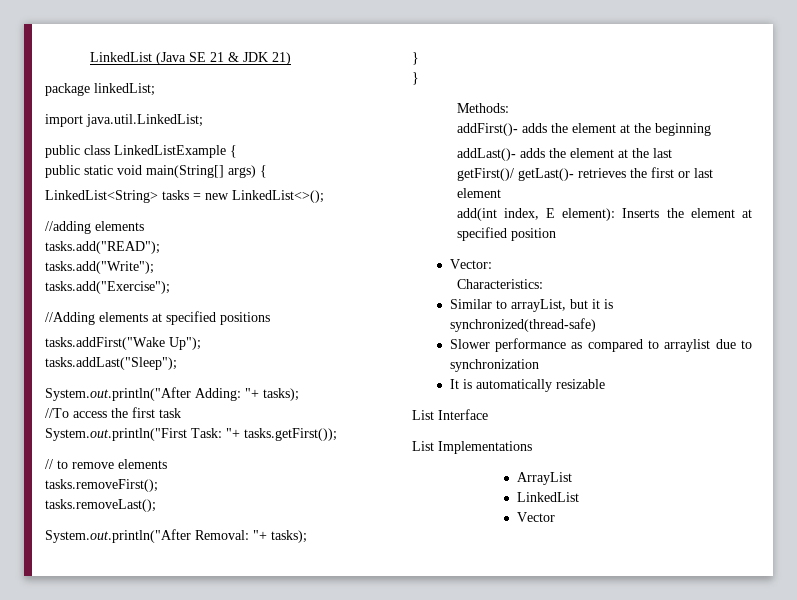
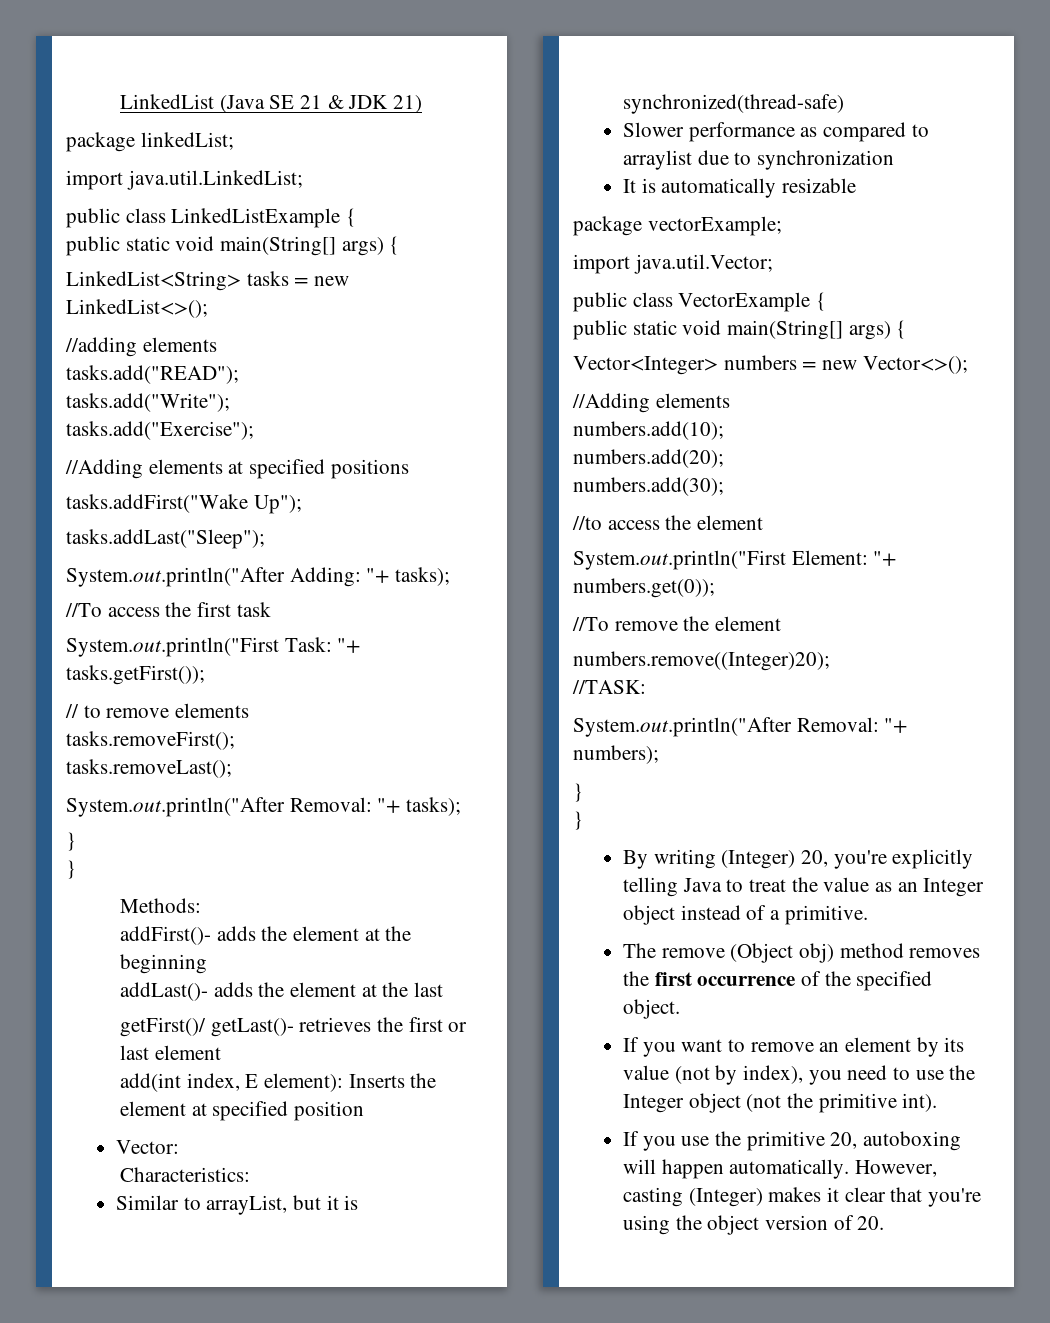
- List Interface
- List Implementations
- ArrayList
- LinkedList
- Vector
+ package vectorExample;
+ import java.util.Vector;
+ public class VectorExample {
+ public static void main(String[] args) {
+ Vector<Integer> numbers = new Vector<>();
+ //Adding elements
+ numbers.add(10);
+ numbers.add(20);
+ numbers.add(30);
+ //to access the element
+ System.out.println("First Element: "+ numbers.get(0));
+ //To remove the element
+ numbers.remove((Integer)20);
+ //TASK:
+ System.out.println("After Removal: "+ numbers);
+ }
+ }
+ By writing (Integer) 20, you're explicitly telling Java to treat the value as an Integer object instead of a primitive.
+ The remove (Object obj) method removes the first occurrence of the specified object.
+ If you want to remove an element by its value (not by index), you need to use the Integer object (not the primitive int).
+ If you use the primitive 20, autoboxing will happen automatically. However, casting (Integer) makes it clear that you're using the object version of 20.

